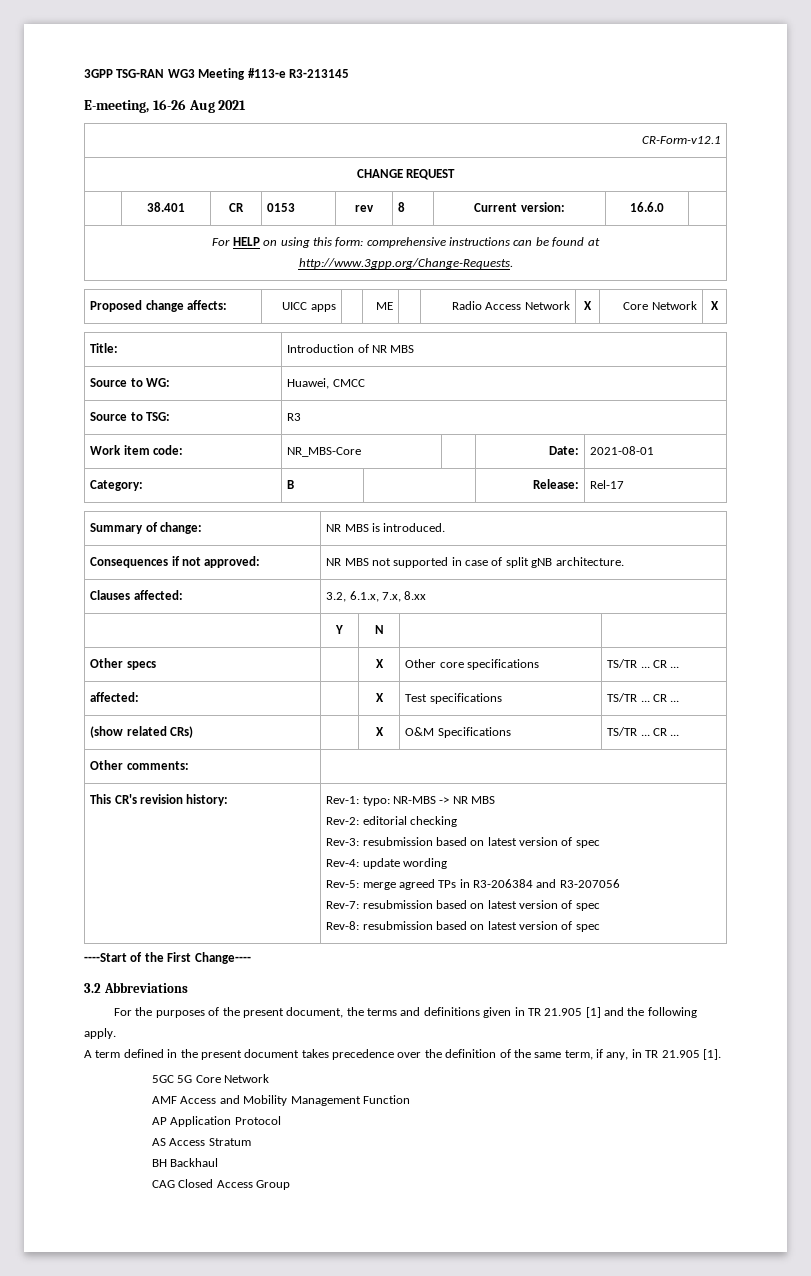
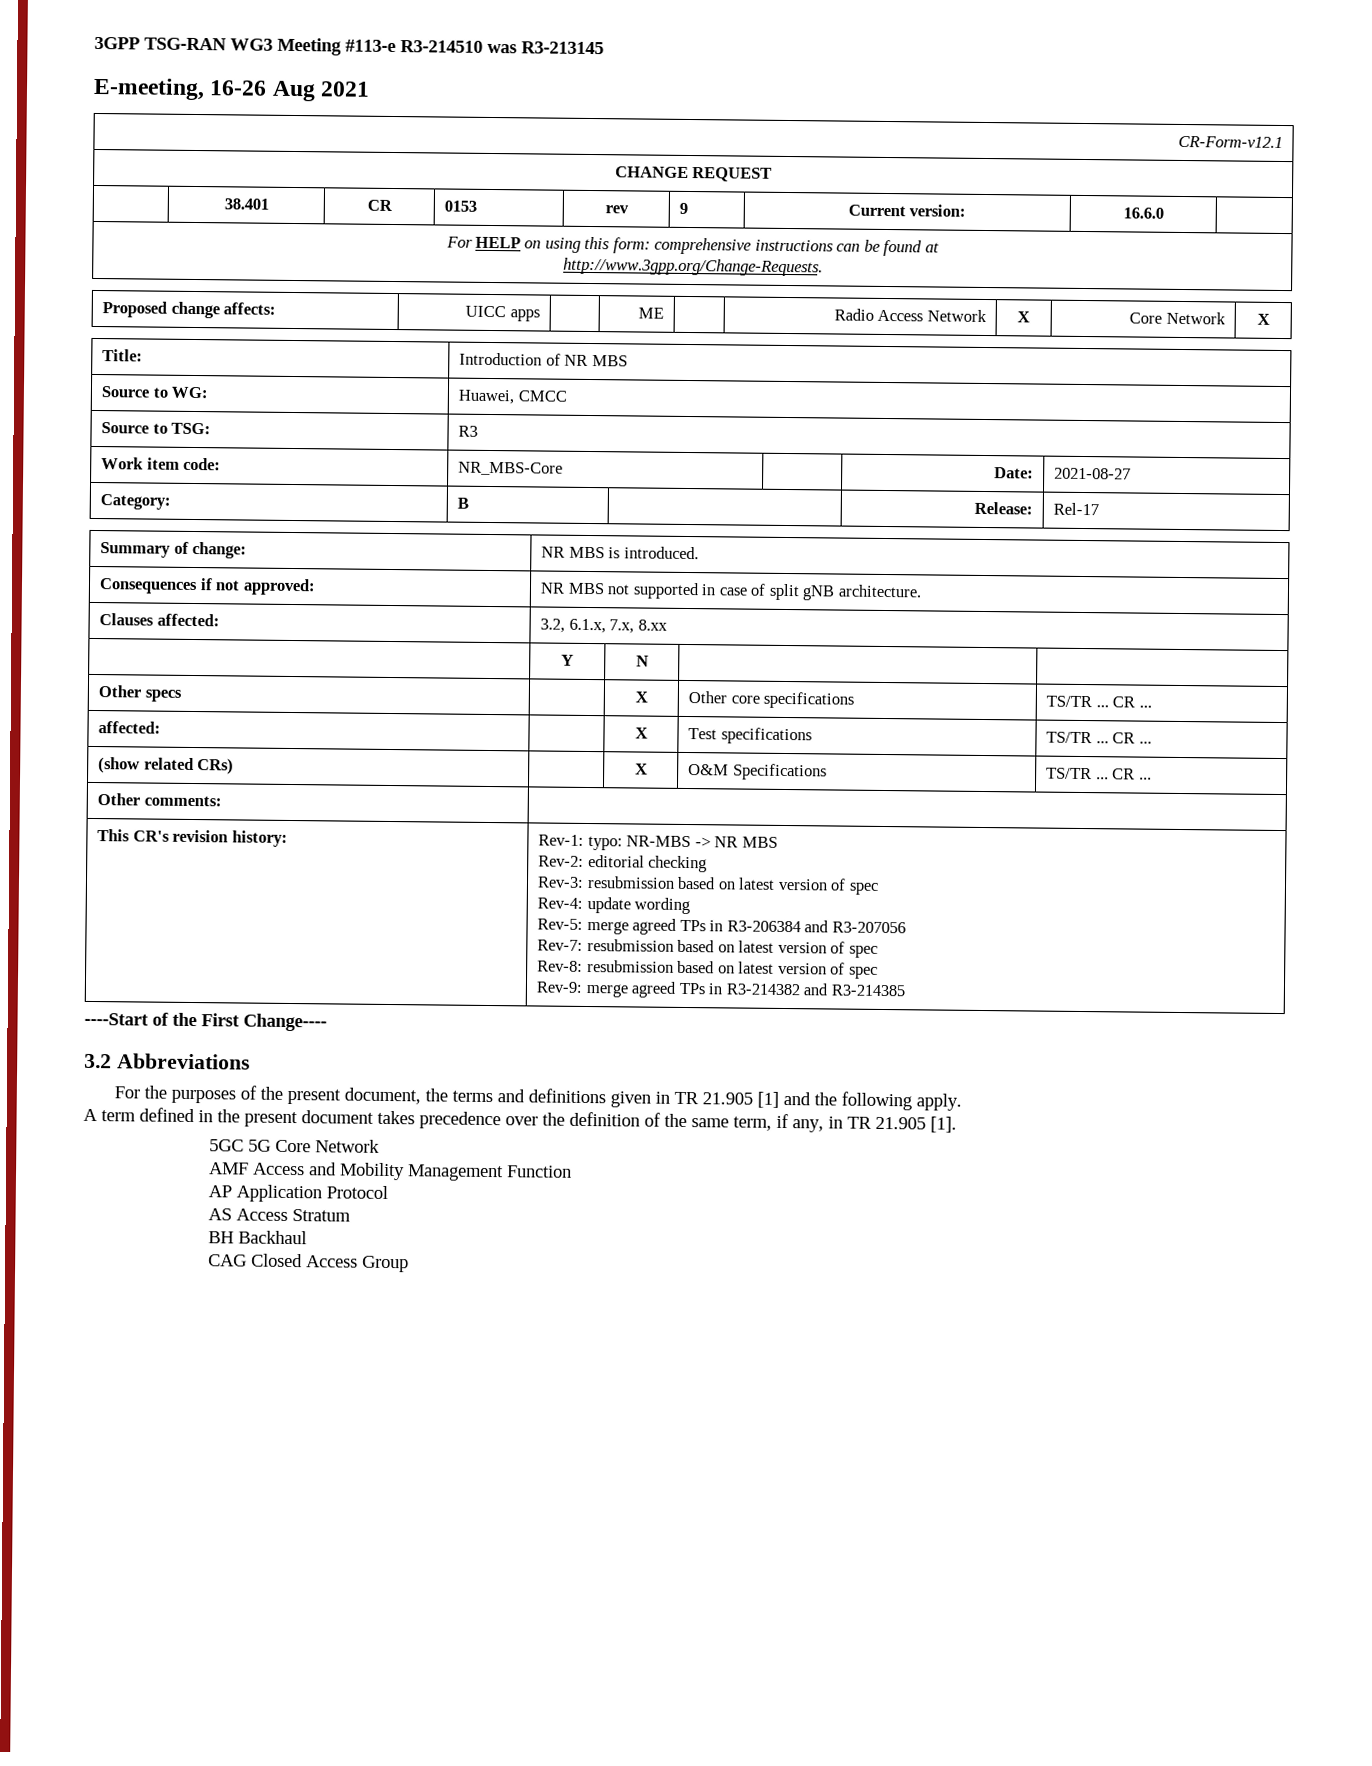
- 3GPP TSG-RAN WG3 Meeting #113-e R3-213145
+ 3GPP TSG-RAN WG3 Meeting #113-e R3-214510 was R3-213145
- | 38.401 | CR | 0153 | rev | 8 | Current version: | 16.6.0 |
+ | 38.401 | CR | 0153 | rev | 9 | Current version: | 16.6.0 |
- Work item code: | NR_MBS-Core | | Date: | 2021-08-01
+ Work item code: | NR_MBS-Core | | Date: | 2021-08-27
+ Rev-9: merge agreed TPs in R3-214382 and R3-214385

